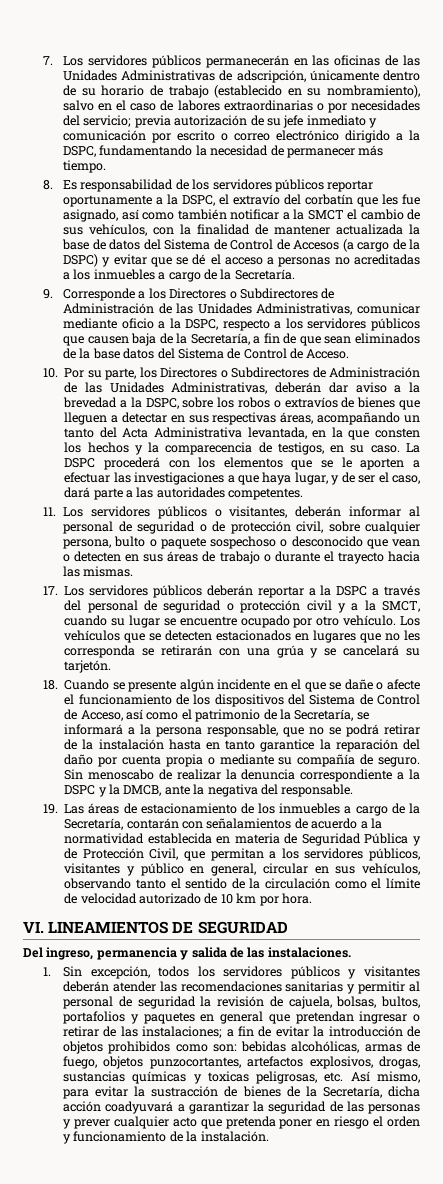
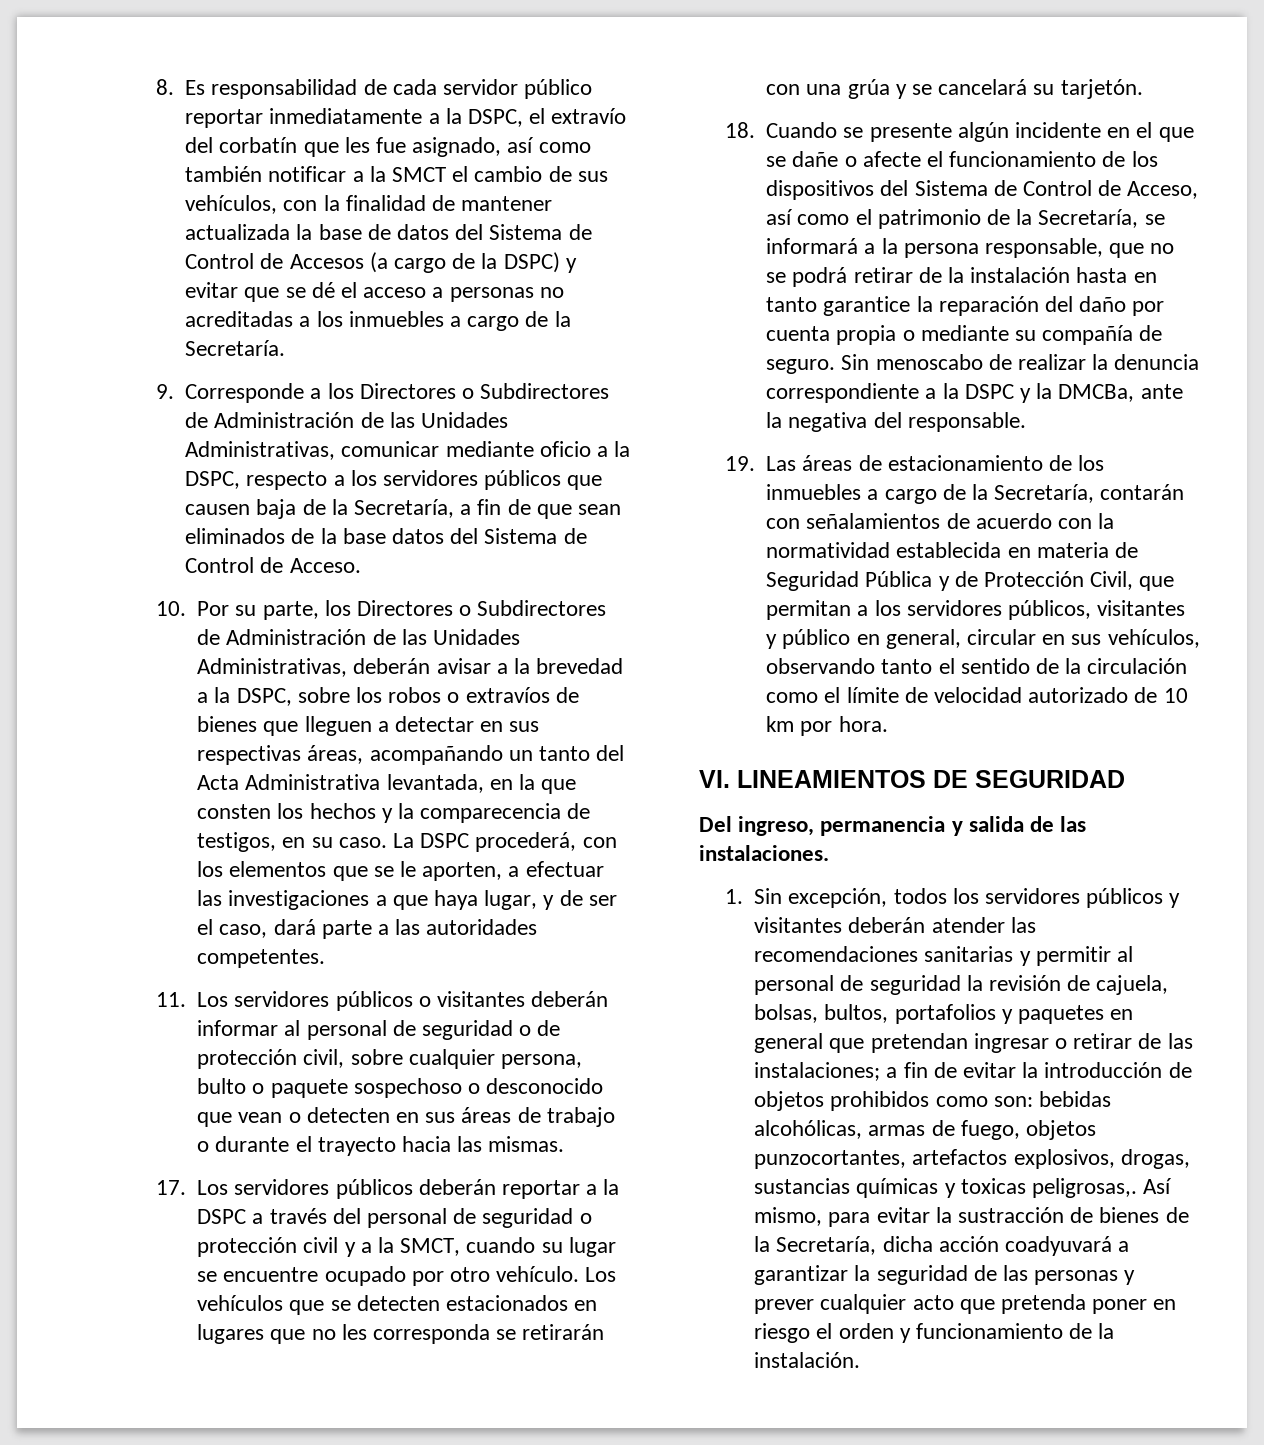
- 7. Los servidores públicos permanecerán en las oficinas de las Unidades Administrativas de adscripción, únicamente dentro de su horario de trabajo (establecido en su nombramiento), salvo en el caso de labores extraordinarias o por necesidades del servicio; previa autorización de su jefe inmediato y comunicación por escrito o correo electrónico dirigido a la DSPC, fundamentando la necesidad de permanecer más tiempo.
- 8. Es responsabilidad de los servidores públicos reportar oportunamente a la DSPC, el extravío del corbatín que les fue asignado, así como también notificar a la SMCT el cambio de sus vehículos, con la finalidad de mantener actualizada la base de datos del Sistema de Control de Accesos (a cargo de la DSPC) y evitar que se dé el acceso a personas no acreditadas a los inmuebles a cargo de la Secretaría.
+ 8. Es responsabilidad de cada servidor público reportar inmediatamente a la DSPC, el extravío del corbatín que les fue asignado, así como también notificar a la SMCT el cambio de sus vehículos, con la finalidad de mantener actualizada la base de datos del Sistema de Control de Accesos (a cargo de la DSPC) y evitar que se dé el acceso a personas no acreditadas a los inmuebles a cargo de la Secretaría.
- 10. Por su parte, los Directores o Subdirectores de Administración de las Unidades Administrativas, deberán dar aviso a la brevedad a la DSPC, sobre los robos o extravíos de bienes que lleguen a detectar en sus respectivas áreas, acompañando un tanto del Acta Administrativa levantada, en la que consten los hechos y la comparecencia de testigos, en su caso.
+ 10. Por su parte, los Directores o Subdirectores de Administración de las Unidades Administrativas, deberán avisar a la brevedad a la DSPC, sobre los robos o extravíos de bienes que lleguen a detectar en sus respectivas áreas, acompañando un tanto del Acta Administrativa levantada, en la que consten los hechos y la comparecencia de testigos, en su caso.
- La DSPC procederá con los elementos que se le aporten a efectuar las investigaciones a que haya lugar, y de ser el caso, dará parte a las autoridades competentes.
+ La DSPC procederá, con los elementos que se le aporten, a efectuar las investigaciones a que haya lugar, y de ser el caso, dará parte a las autoridades competentes.
- 11. Los servidores públicos o visitantes, deberán informar al personal de seguridad o de protección civil, sobre cualquier persona, bulto o paquete sospechoso o desconocido que vean o detecten en sus áreas de trabajo o durante el trayecto hacia las mismas.
+ 11. Los servidores públicos o visitantes deberán informar al personal de seguridad o de protección civil, sobre cualquier persona, bulto o paquete sospechoso o desconocido que vean o detecten en sus áreas de trabajo o durante el trayecto hacia las mismas.
- Sin menoscabo de realizar la denuncia correspondiente a la DSPC y la DMCB, ante la negativa del responsable.
+ Sin menoscabo de realizar la denuncia correspondiente a la DSPC y la DMCBa, ante la negativa del responsable.
- 19. Las áreas de estacionamiento de los inmuebles a cargo de la Secretaría, contarán con señalamientos de acuerdo a la normatividad establecida en materia de Seguridad Pública y de Protección Civil, que permitan a los servidores públicos, visitantes y público en general, circular en sus vehículos, observando tanto el sentido de la circulación como el límite de velocidad autorizado de 10 km por hora.
+ 19. Las áreas de estacionamiento de los inmuebles a cargo de la Secretaría, contarán con señalamientos de acuerdo con la normatividad establecida en materia de Seguridad Pública y de Protección Civil, que permitan a los servidores públicos, visitantes y público en general, circular en sus vehículos, observando tanto el sentido de la circulación como el límite de velocidad autorizado de 10 km por hora.
- bebidas alcohólicas, armas de fuego, objetos punzocortantes, artefactos explosivos, drogas, sustancias químicas y toxicas peligrosas, etc. Así mismo, para evitar la sustracción de bienes de la Secretaría, dicha acción coadyuvará a garantizar la seguridad de las personas y prever cualquier acto que pretenda poner en riesgo el orden y funcionamiento de la instalación.
+ bebidas alcohólicas, armas de fuego, objetos punzocortantes, artefactos explosivos, drogas, sustancias químicas y toxicas peligrosas,. Así mismo, para evitar la sustracción de bienes de la Secretaría, dicha acción coadyuvará a garantizar la seguridad de las personas y prever cualquier acto que pretenda poner en riesgo el orden y funcionamiento de la instalación.

